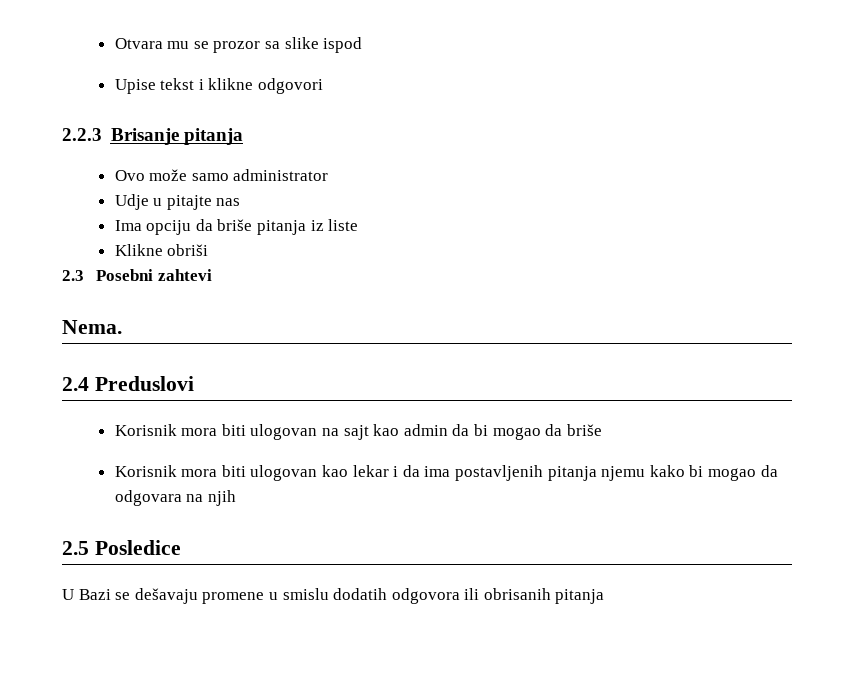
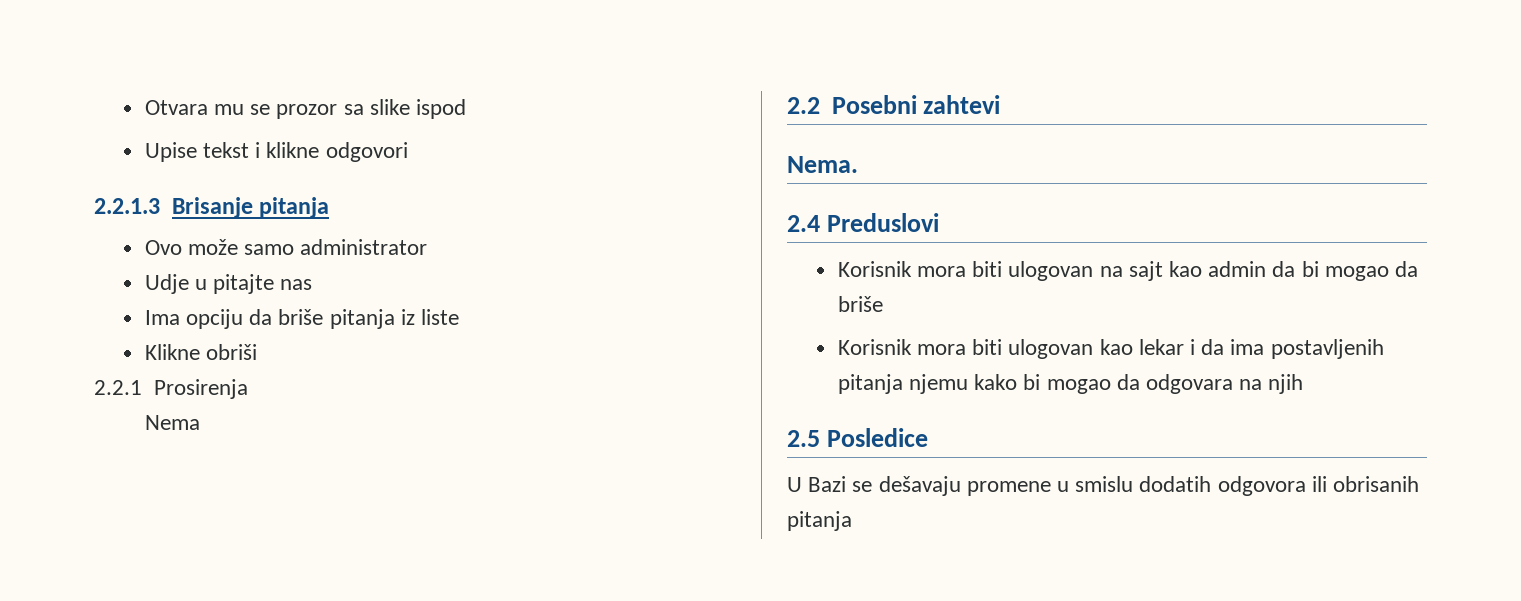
- 2.2.3 Brisanje pitanja
+ 2.2.1.3 Brisanje pitanja
- 2.3 Posebni zahtevi
+ 2.2.1 Prosirenja
+ Nema
+ 2.2 Posebni zahtevi

